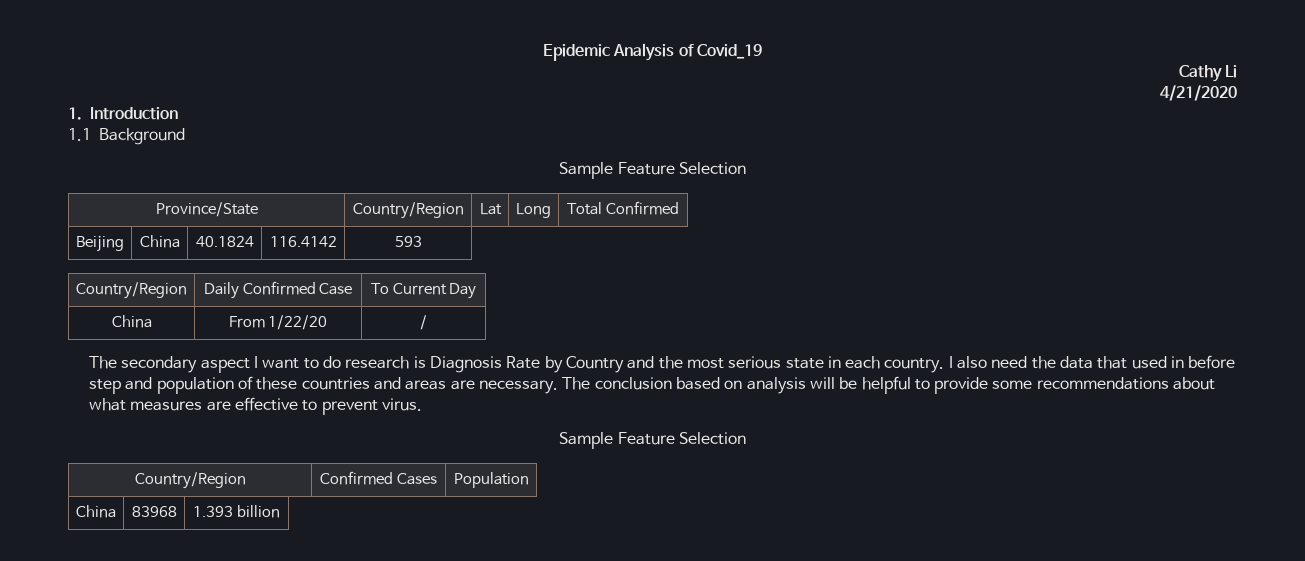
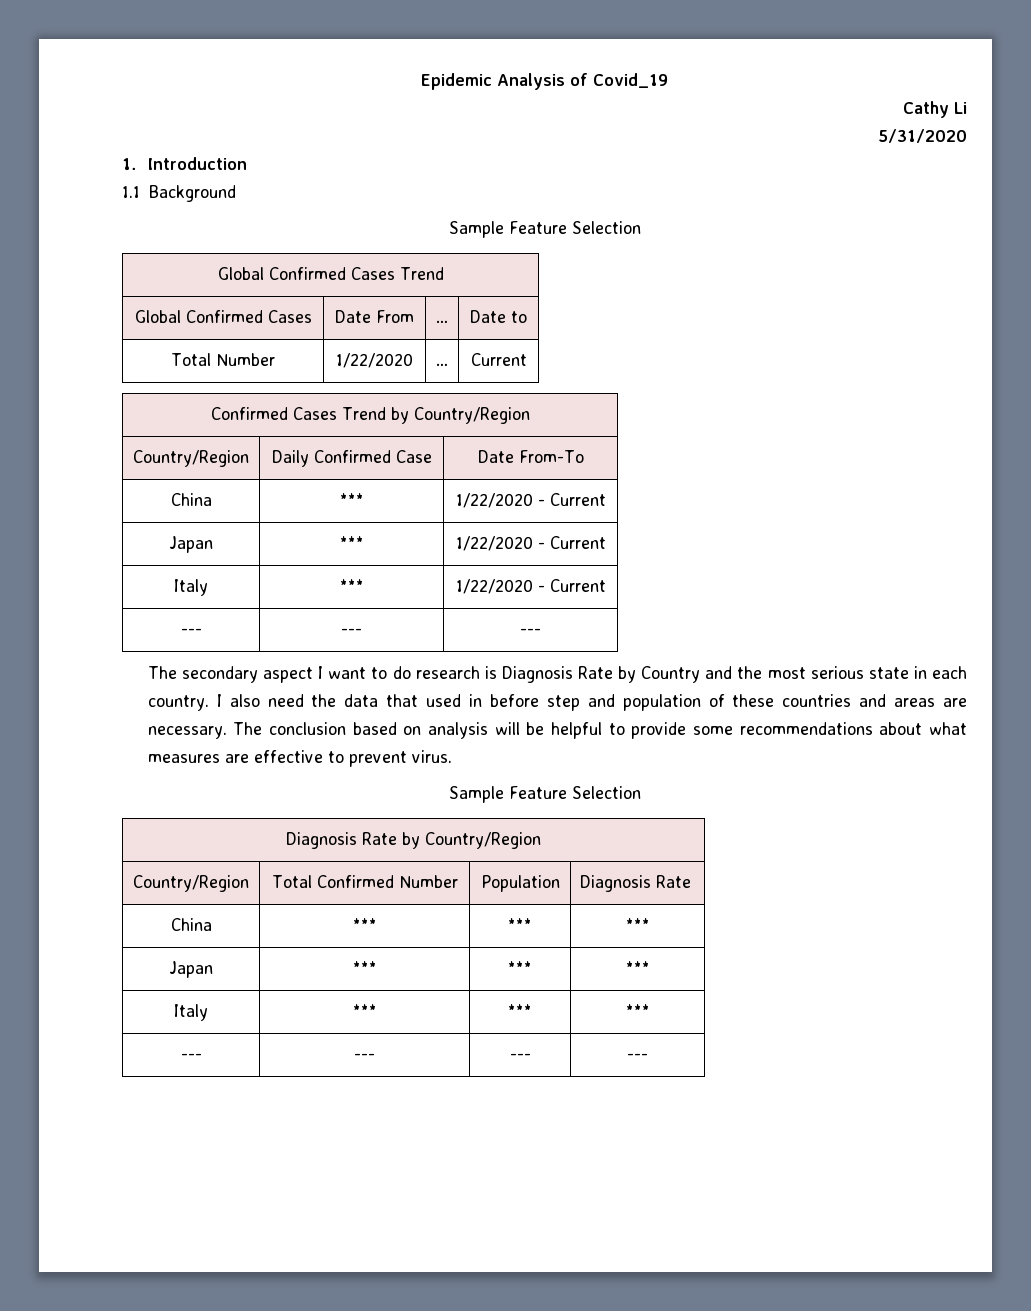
- 4/21/2020
+ 5/31/2020
- Province/State | Country/Region | Lat | Long | Total Confirmed
- Beijing | China | 40.1824 | 116.4142 | 593
- Country/Region | Daily Confirmed Case | To Current Day
- China | From 1/22/20 | /
+ Global Confirmed Cases Trend
+ Global Confirmed Cases | Date From | … | Date to
+ Total Number | 1/22/2020 | … | Current
+ Confirmed Cases Trend by Country/Region
+ Country/Region | Daily Confirmed Case | Date From-To
+ China | *** | 1/22/2020 - Current
+ Japan | *** | 1/22/2020 - Current
+ Italy | *** | 1/22/2020 - Current
+ --- | --- | ---
- Country/Region | Confirmed Cases | Population
- China | 83968 | 1.393 billion
+ Diagnosis Rate by Country/Region
+ Country/Region | Total Confirmed Number | Population | Diagnosis Rate
+ China | *** | *** | ***
+ Japan | *** | *** | ***
+ Italy | *** | *** | ***
+ --- | --- | --- | ---

